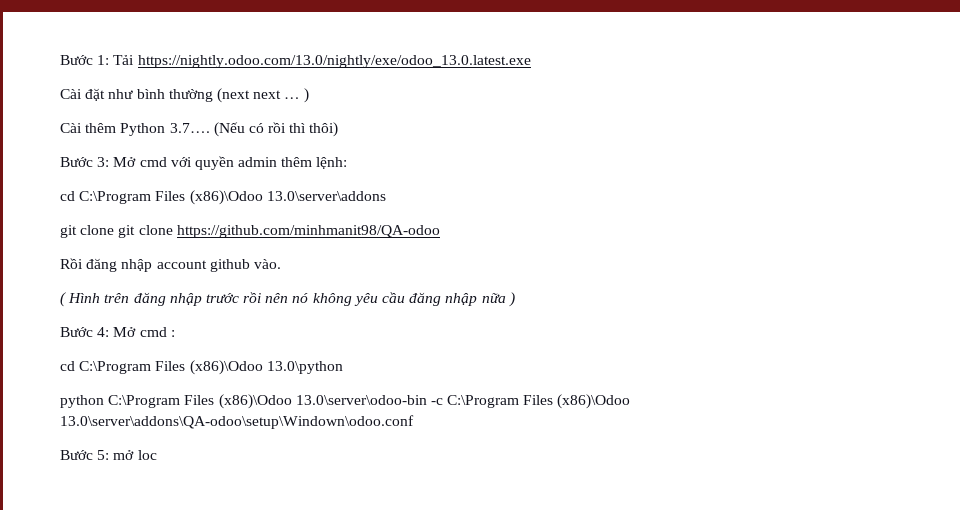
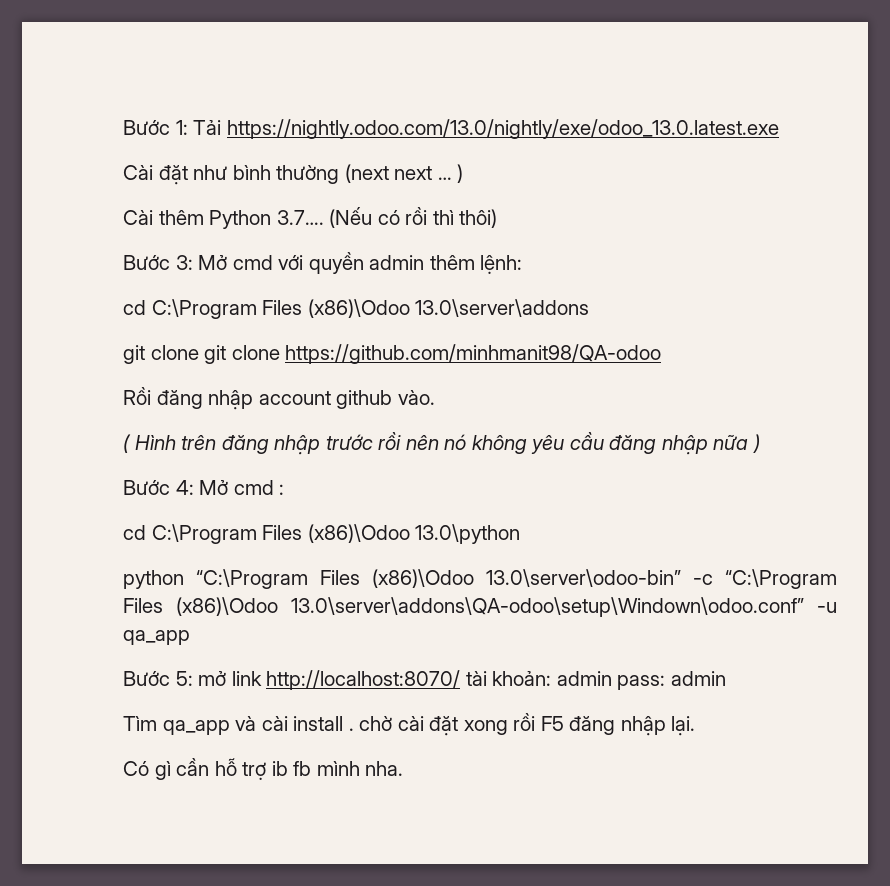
- python C:\Program Files (x86)\Odoo 13.0\server\odoo-bin -c C:\Program Files (x86)\Odoo 13.0\server\addons\QA-odoo\setup\Windown\odoo.conf
- Bước 5: mở loc
+ python “C:\Program Files (x86)\Odoo 13.0\server\odoo-bin” -c “C:\Program Files (x86)\Odoo 13.0\server\addons\QA-odoo\setup\Windown\odoo.conf” -u qa_app
+ Bước 5: mở link http://localhost:8070/ tài khoản: admin pass: admin
+ Tìm qa_app và cài install . chờ cài đặt xong rồi F5 đăng nhập lại.
+ Có gì cần hỗ trợ ib fb mình nha.

